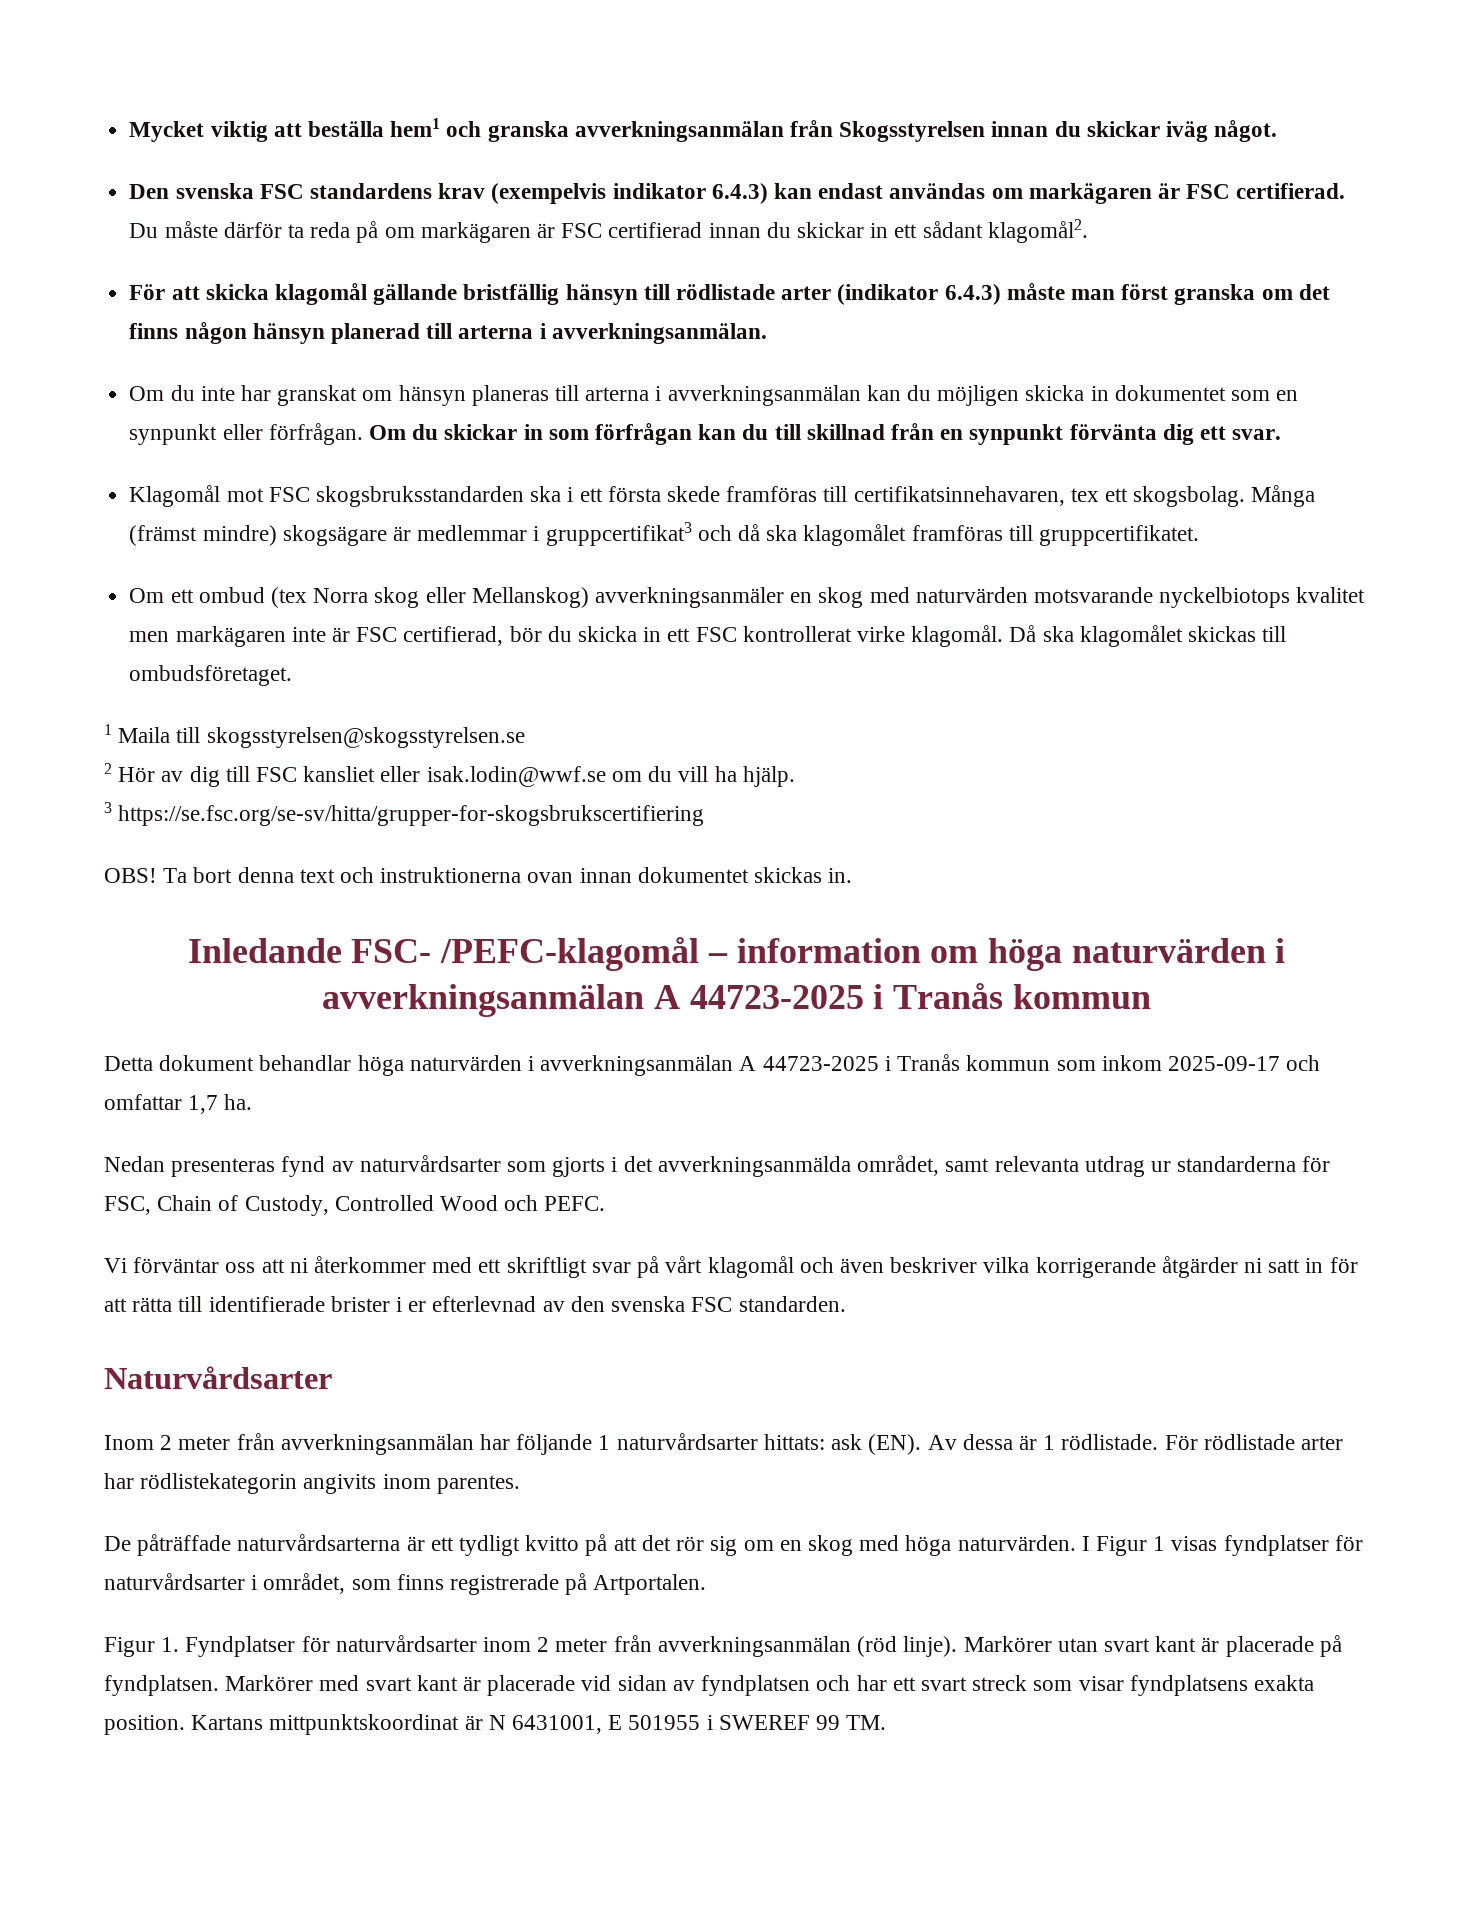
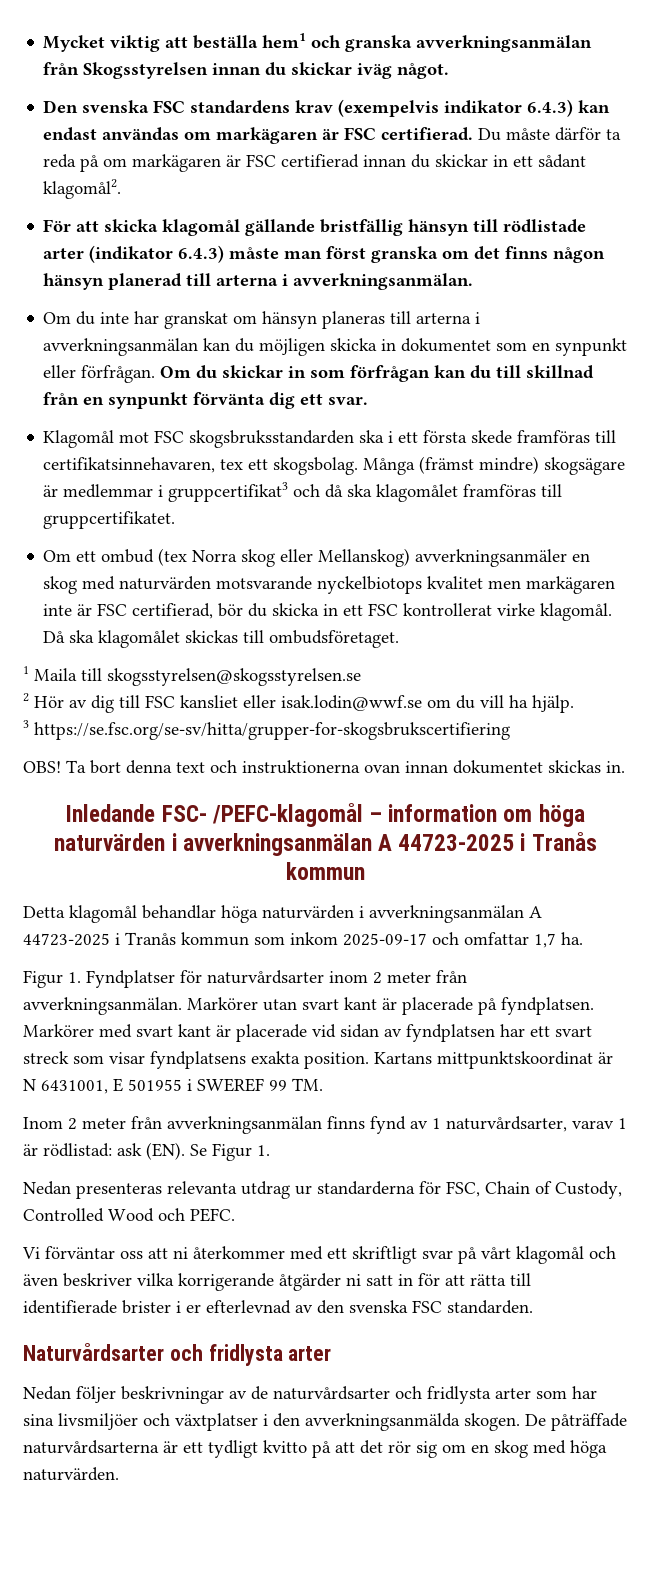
- Detta dokument behandlar höga naturvärden i avverkningsanmälan A 44723-2025 i Tranås kommun som inkom 2025-09-17 och omfattar 1,7 ha.
+ Detta klagomål behandlar höga naturvärden i avverkningsanmälan A 44723-2025 i Tranås kommun som inkom 2025-09-17 och omfattar 1,7 ha.
- Nedan presenteras fynd av naturvårdsarter som gjorts i det avverkningsanmälda området, samt relevanta utdrag ur standarderna för FSC, Chain of Custody, Controlled Wood och PEFC.
+ Figur 1. Fyndplatser för naturvårdsarter inom 2 meter från avverkningsanmälan. Markörer utan svart kant är placerade på fyndplatsen. Markörer med svart kant är placerade vid sidan av fyndplatsen har ett svart streck som visar fyndplatsens exakta position. Kartans mittpunktskoordinat är N 6431001, E 501955 i SWEREF 99 TM.
+ Inom 2 meter från avverkningsanmälan finns fynd av 1 naturvårdsarter, varav 1 är rödlistad: ask (EN). Se Figur 1.
+ Nedan presenteras relevanta utdrag ur standarderna för FSC, Chain of Custody, Controlled Wood och PEFC.
- Naturvårdsarter
- Inom 2 meter från avverkningsanmälan har följande 1 naturvårdsarter hittats: ask (EN). Av dessa är 1 rödlistade. För rödlistade arter har rödlistekategorin angivits inom parentes.
- De påträffade naturvårdsarterna är ett tydligt kvitto på att det rör sig om en skog med höga naturvärden. I Figur 1 visas fyndplatser för naturvårdsarter i området, som finns registrerade på Artportalen.
- Figur 1. Fyndplatser för naturvårdsarter inom 2 meter från avverkningsanmälan (röd linje). Markörer utan svart kant är placerade på fyndplatsen. Markörer med svart kant är placerade vid sidan av fyndplatsen och har ett svart streck som visar fyndplatsens exakta position. Kartans mittpunktskoordinat är N 6431001, E 501955 i SWEREF 99 TM.
+ Naturvårdsarter och fridlysta arter
+ Nedan följer beskrivningar av de naturvårdsarter och fridlysta arter som har sina livsmiljöer och växtplatser i den avverkningsanmälda skogen. De påträffade naturvårdsarterna är ett tydligt kvitto på att det rör sig om en skog med höga naturvärden.

